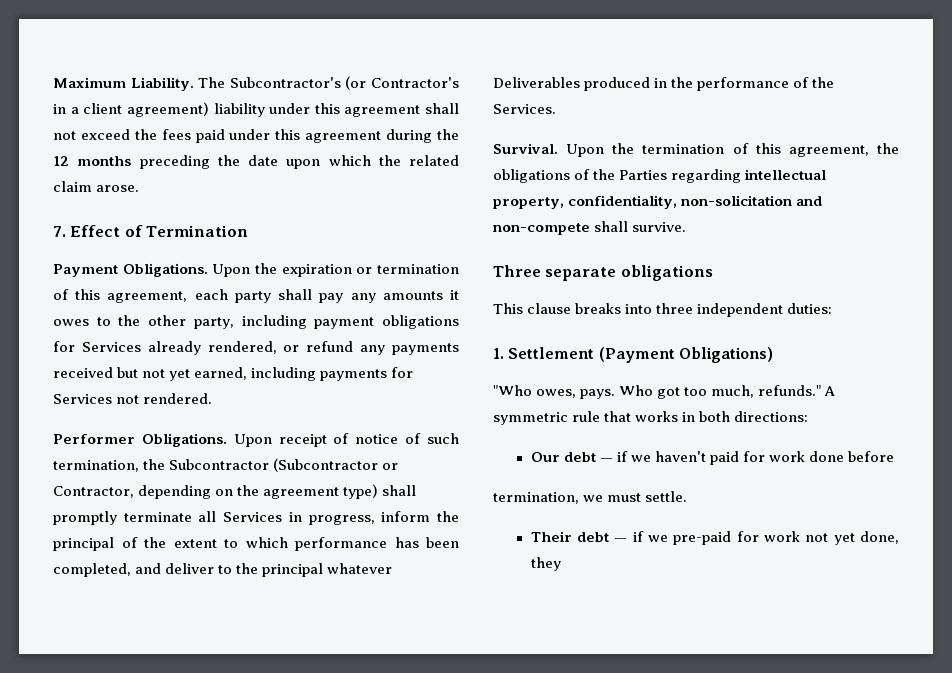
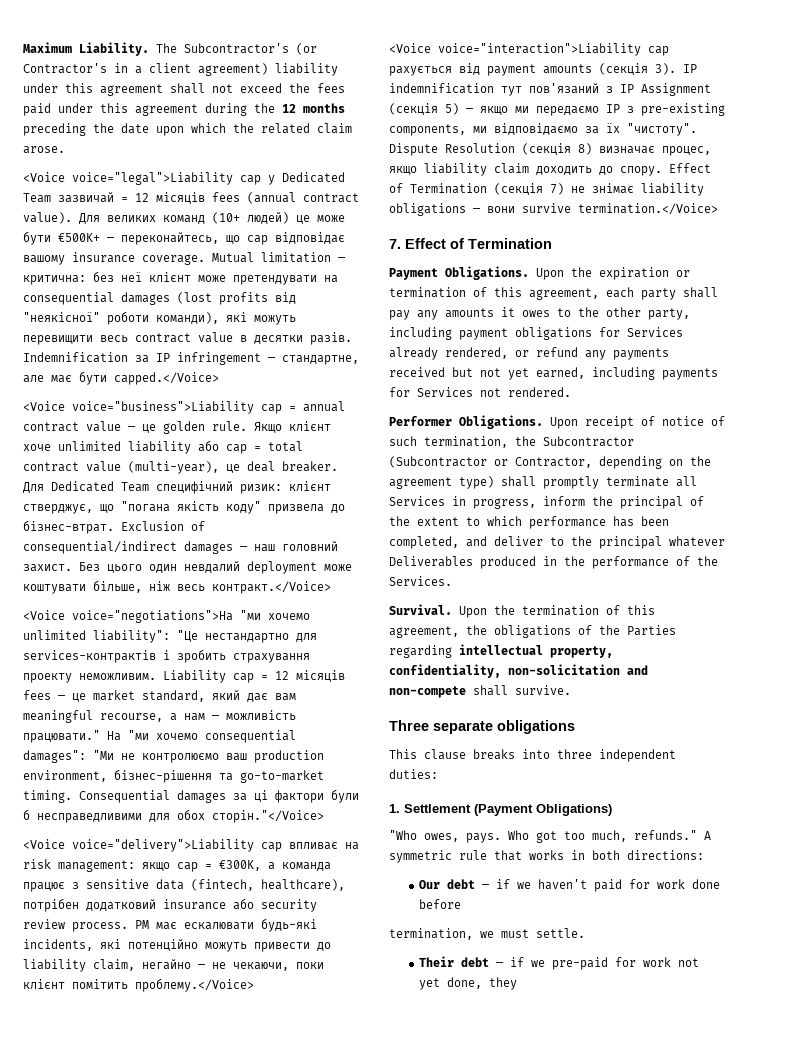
+ <Voice voice="legal">Liability cap у Dedicated Team зазвичай = 12 місяців fees (annual contract value). Для великих команд (10+ людей) це може бути €500K+ — переконайтесь, що cap відповідає вашому insurance coverage. Mutual limitation — критична: без неї клієнт може претендувати на consequential damages (lost profits від "неякісної" роботи команди), які можуть перевищити весь contract value в десятки разів. Indemnification за IP infringement — стандартне, але має бути capped.</Voice>
+ <Voice voice="business">Liability cap = annual contract value — це golden rule. Якщо клієнт хоче unlimited liability або cap = total contract value (multi-year), це deal breaker. Для Dedicated Team специфічний ризик: клієнт стверджує, що "погана якість коду" призвела до бізнес-втрат. Exclusion of consequential/indirect damages — наш головний захист. Без цього один невдалий deployment може коштувати більше, ніж весь контракт.</Voice>
+ <Voice voice="negotiations">На "ми хочемо unlimited liability": "Це нестандартно для services-контрактів і зробить страхування проекту неможливим. Liability cap = 12 місяців fees — це market standard, який дає вам meaningful recourse, а нам — можливість працювати." На "ми хочемо consequential damages": "Ми не контролюємо ваш production environment, бізнес-рішення та go-to-market timing. Consequential damages за ці фактори були б несправедливими для обох сторін."</Voice>
+ <Voice voice="delivery">Liability cap впливає на risk management: якщо cap = €300K, а команда працює з sensitive data (fintech, healthcare), потрібен додатковий insurance або security review process. PM має ескалювати будь-які incidents, які потенційно можуть привести до liability claim, негайно — не чекаючи, поки клієнт помітить проблему.</Voice>
+ <Voice voice="interaction">Liability cap рахується від payment amounts (секція 3). IP indemnification тут пов'язаний з IP Assignment (секція 5) — якщо ми передаємо IP з pre-existing components, ми відповідаємо за їх "чистоту". Dispute Resolution (секція 8) визначає процес, якщо liability claim доходить до спору. Effect of Termination (секція 7) не знімає liability obligations — вони survive termination.</Voice>

